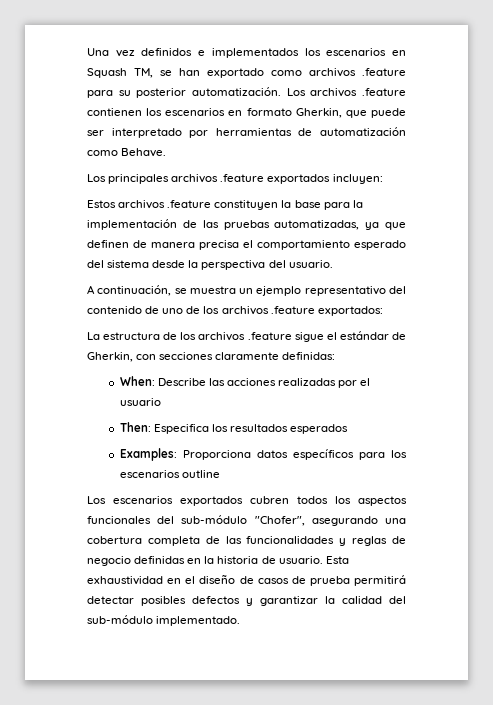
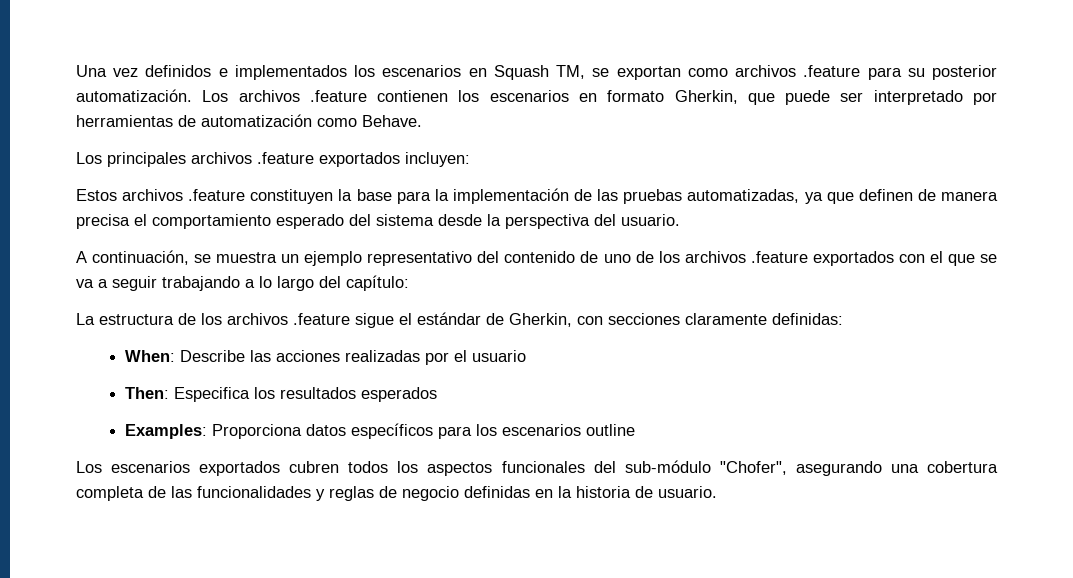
- Una vez definidos e implementados los escenarios en Squash TM, se han exportado como archivos .feature para su posterior automatización.
+ Una vez definidos e implementados los escenarios en Squash TM, se exportan como archivos .feature para su posterior automatización.
- A continuación, se muestra un ejemplo representativo del contenido de uno de los archivos .feature exportados:
+ A continuación, se muestra un ejemplo representativo del contenido de uno de los archivos .feature exportados con el que se va a seguir trabajando a lo largo del capítulo:
- Esta exhaustividad en el diseño de casos de prueba permitirá detectar posibles defectos y garantizar la calidad del sub-módulo implementado.

